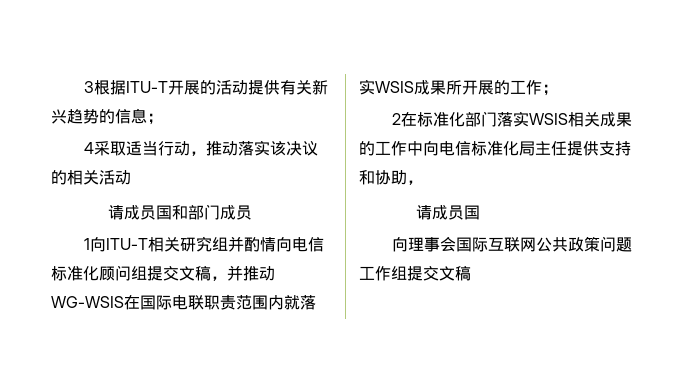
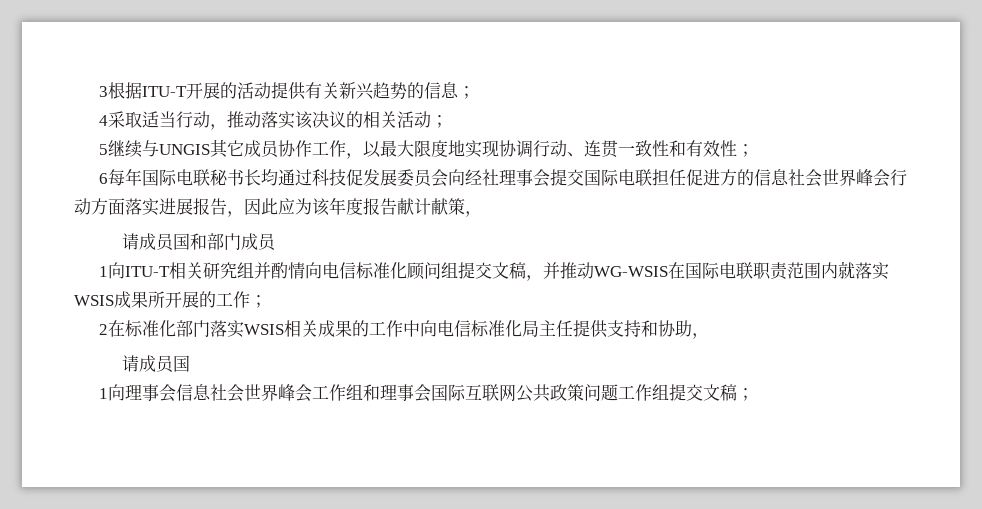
- 4采取适当行动，推动落实该决议的相关活动
+ 4采取适当行动，推动落实该决议的相关活动；
+ 5继续与UNGIS其它成员协作工作，以最大限度地实现协调行动、连贯一致性和有效性；
+ 6每年国际电联秘书长均通过科技促发展委员会向经社理事会提交国际电联担任促进方的信息社会世界峰会行动方面落实进展报告，因此应为该年度报告献计献策，
- 向理事会国际互联网公共政策问题工作组提交文稿
+ 1向理事会信息社会世界峰会工作组和理事会国际互联网公共政策问题工作组提交文稿；

